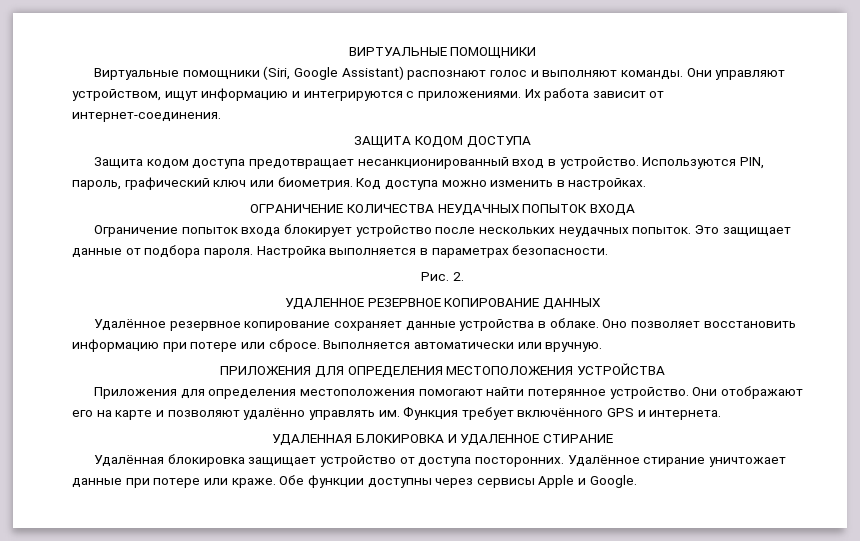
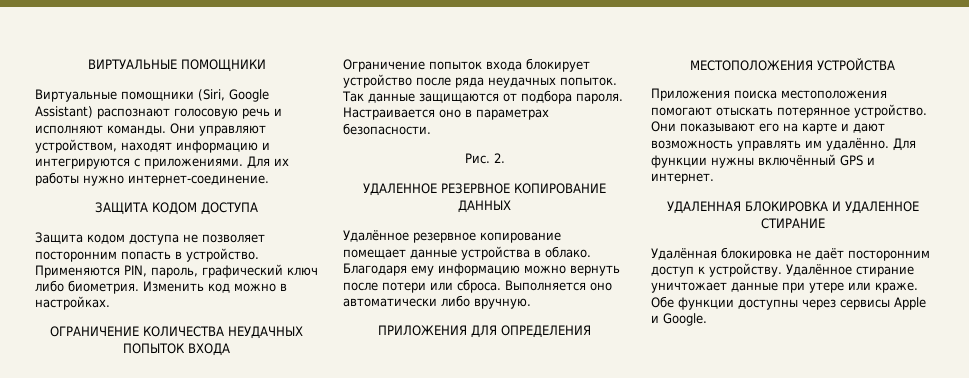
- Виртуальные помощники (Siri, Google Assistant) распознают голос и выполняют команды.
+ Виртуальные помощники (Siri, Google Assistant) распознают голосовую речь и исполняют команды.
- Они управляют устройством, ищут информацию и интегрируются с приложениями.
+ Они управляют устройством, находят информацию и интегрируются с приложениями.
- Их работа зависит от интернет-соединения.
+ Для их работы нужно интернет-соединение.
- Защита кодом доступа предотвращает несанкционированный вход в устройство.
+ Защита кодом доступа не позволяет посторонним попасть в устройство.
- Используются PIN, пароль, графический ключ или биометрия. Код доступа можно изменить в настройках.
+ Применяются PIN, пароль, графический ключ либо биометрия. Изменить код можно в настройках.
- Ограничение попыток входа блокирует устройство после нескольких неудачных попыток.
+ Ограничение попыток входа блокирует устройство после ряда неудачных попыток.
- Это защищает данные от подбора пароля.
+ Так данные защищаются от подбора пароля.
- Настройка выполняется в параметрах безопасности.
+ Настраивается оно в параметрах безопасности.
- Удалённое резервное копирование сохраняет данные устройства в облаке. Оно позволяет восстановить информацию при потере или сбросе. Выполняется автоматически или вручную.
+ Удалённое резервное копирование помещает данные устройства в облако. Благодаря ему информацию можно вернуть после потери или сброса. Выполняется оно автоматически либо вручную.
- Приложения для определения местоположения помогают найти потерянное устройство.
+ Приложения поиска местоположения помогают отыскать потерянное устройство.
- Они отображают его на карте и позволяют удалённо управлять им. Функция требует включённого GPS и интернета.
+ Они показывают его на карте и дают возможность управлять им удалённо. Для функции нужны включённый GPS и интернет.
- Удалённая блокировка защищает устройство от доступа посторонних.
+ Удалённая блокировка не даёт посторонним доступ к устройству.
- Удалённое стирание уничтожает данные при потере или краже.
+ Удалённое стирание уничтожает данные при утере или краже.

